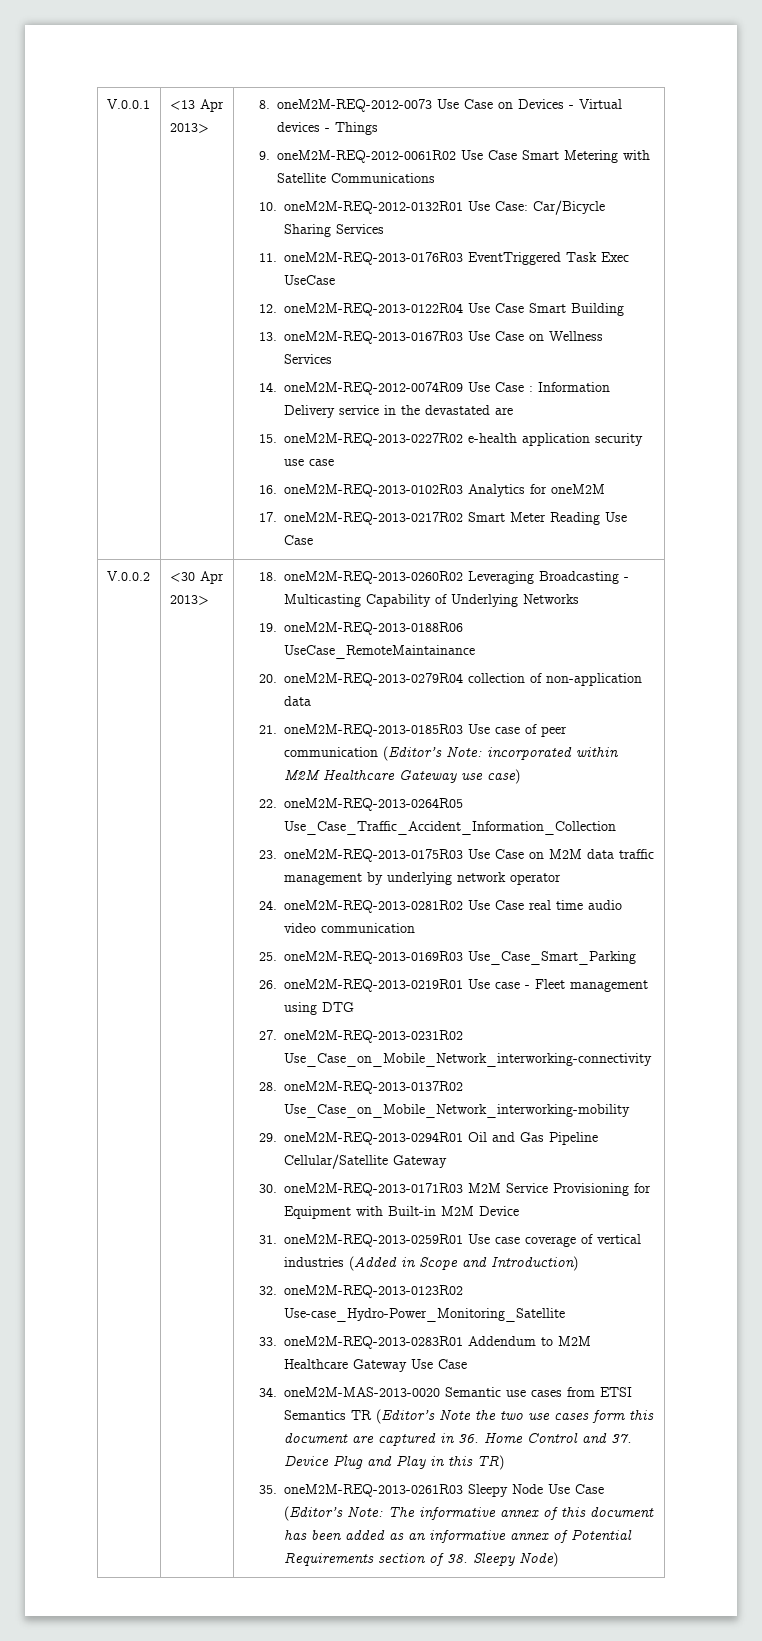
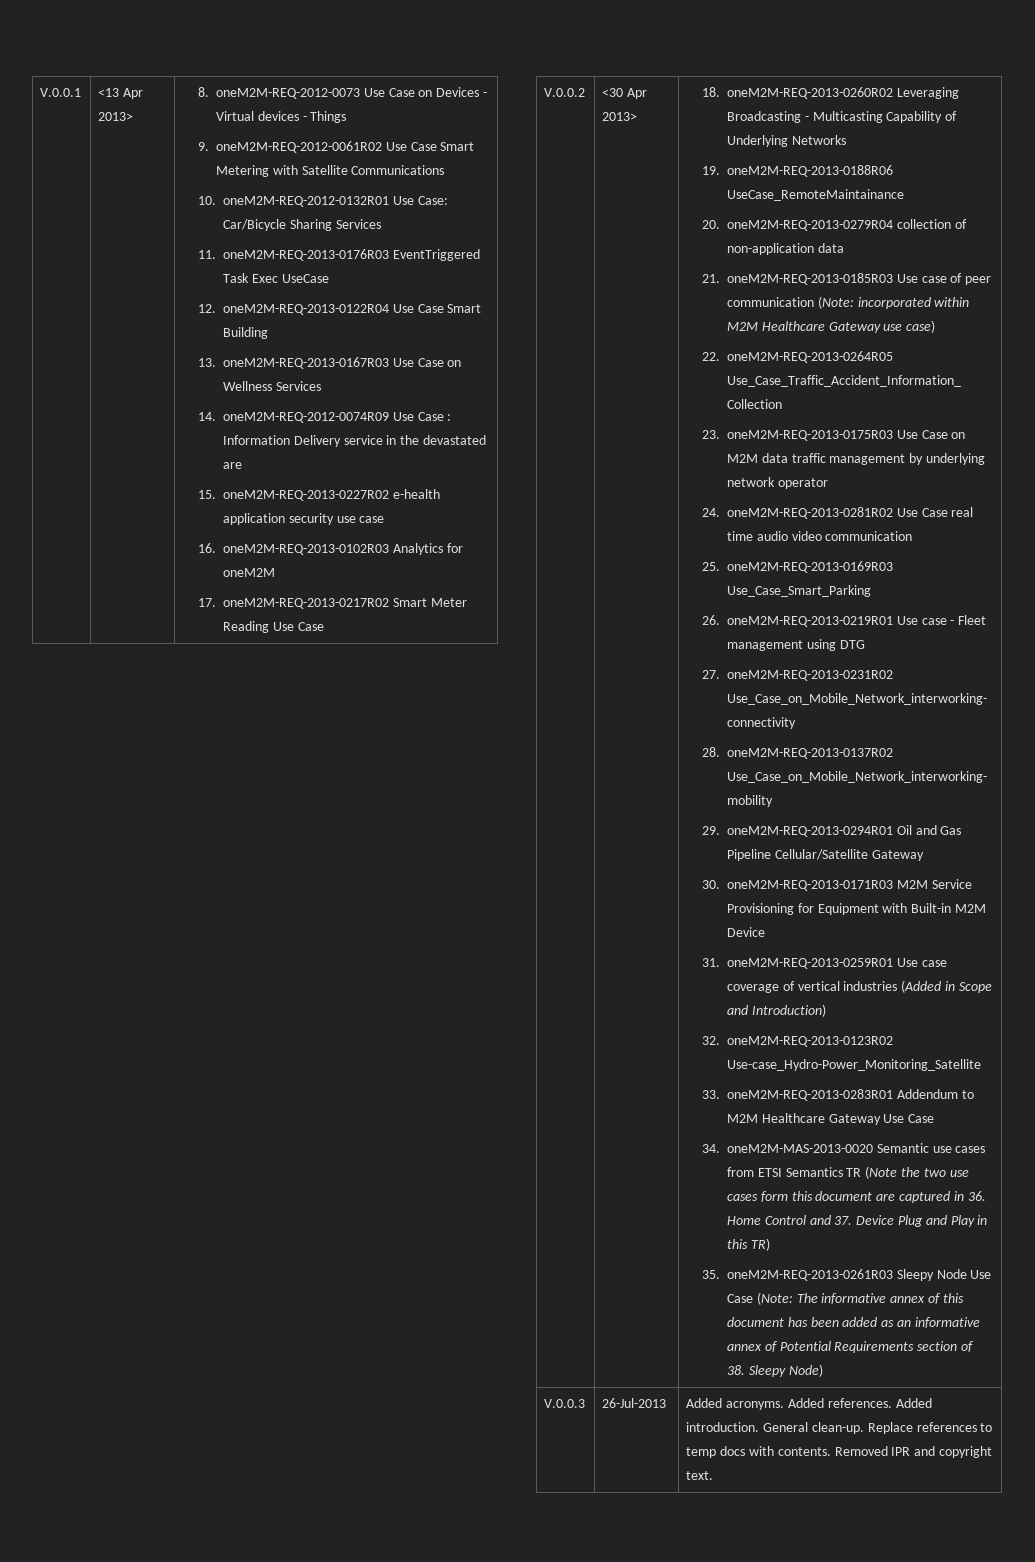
- 21. oneM2M-REQ-2013-0185R03 Use case of peer communication (Editor’s Note: incorporated within M2M Healthcare Gateway use case)
+ 21. oneM2M-REQ-2013-0185R03 Use case of peer communication (Note: incorporated within M2M Healthcare Gateway use case)
- 34. oneM2M-MAS-2013-0020 Semantic use cases from ETSI Semantics TR (Editor’s Note the two use cases form this document are captured in 36. Home Control and 37. Device Plug and Play in this TR)
+ 34. oneM2M-MAS-2013-0020 Semantic use cases from ETSI Semantics TR (Note the two use cases form this document are captured in 36. Home Control and 37. Device Plug and Play in this TR)
- 35. oneM2M-REQ-2013-0261R03 Sleepy Node Use Case (Editor’s Note: The informative annex of this document has been added as an informative annex of Potential Requirements section of 38. Sleepy Node)
+ 35. oneM2M-REQ-2013-0261R03 Sleepy Node Use Case (Note: The informative annex of this document has been added as an informative annex of Potential Requirements section of 38. Sleepy Node)
+ V.0.0.3 | 26-Jul-2013 | Added acronyms. Added references. Added introduction. General clean-up. Replace references to temp docs with contents. Removed IPR and copyright text.

